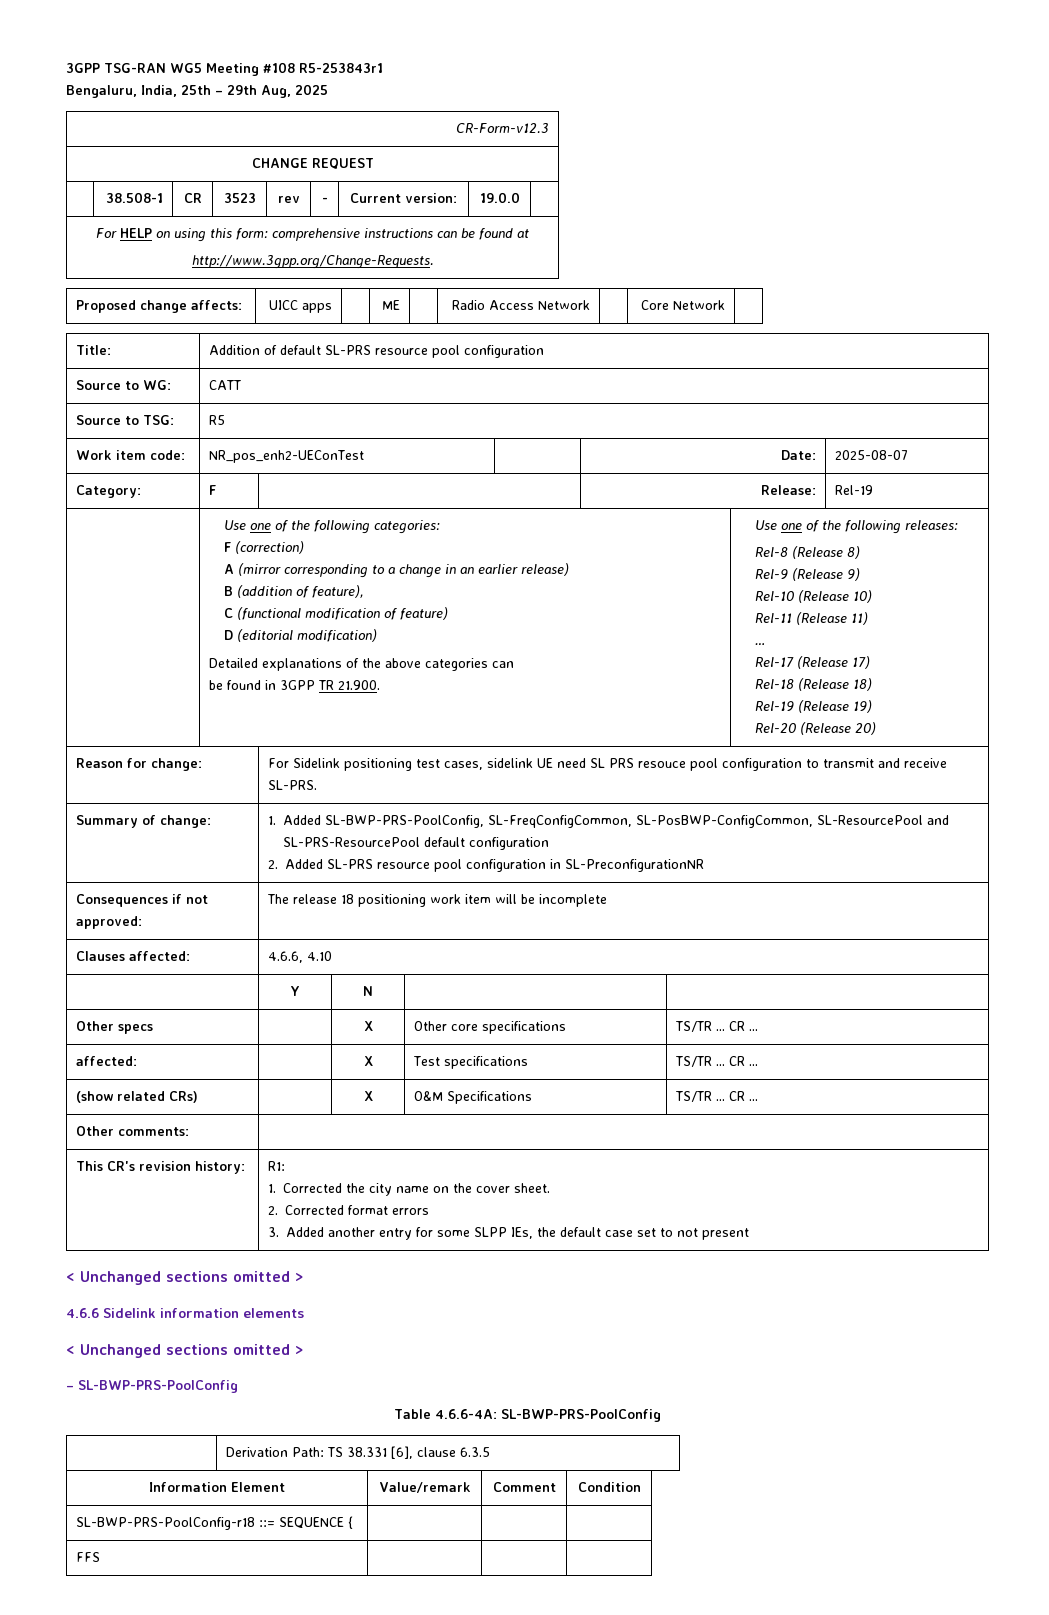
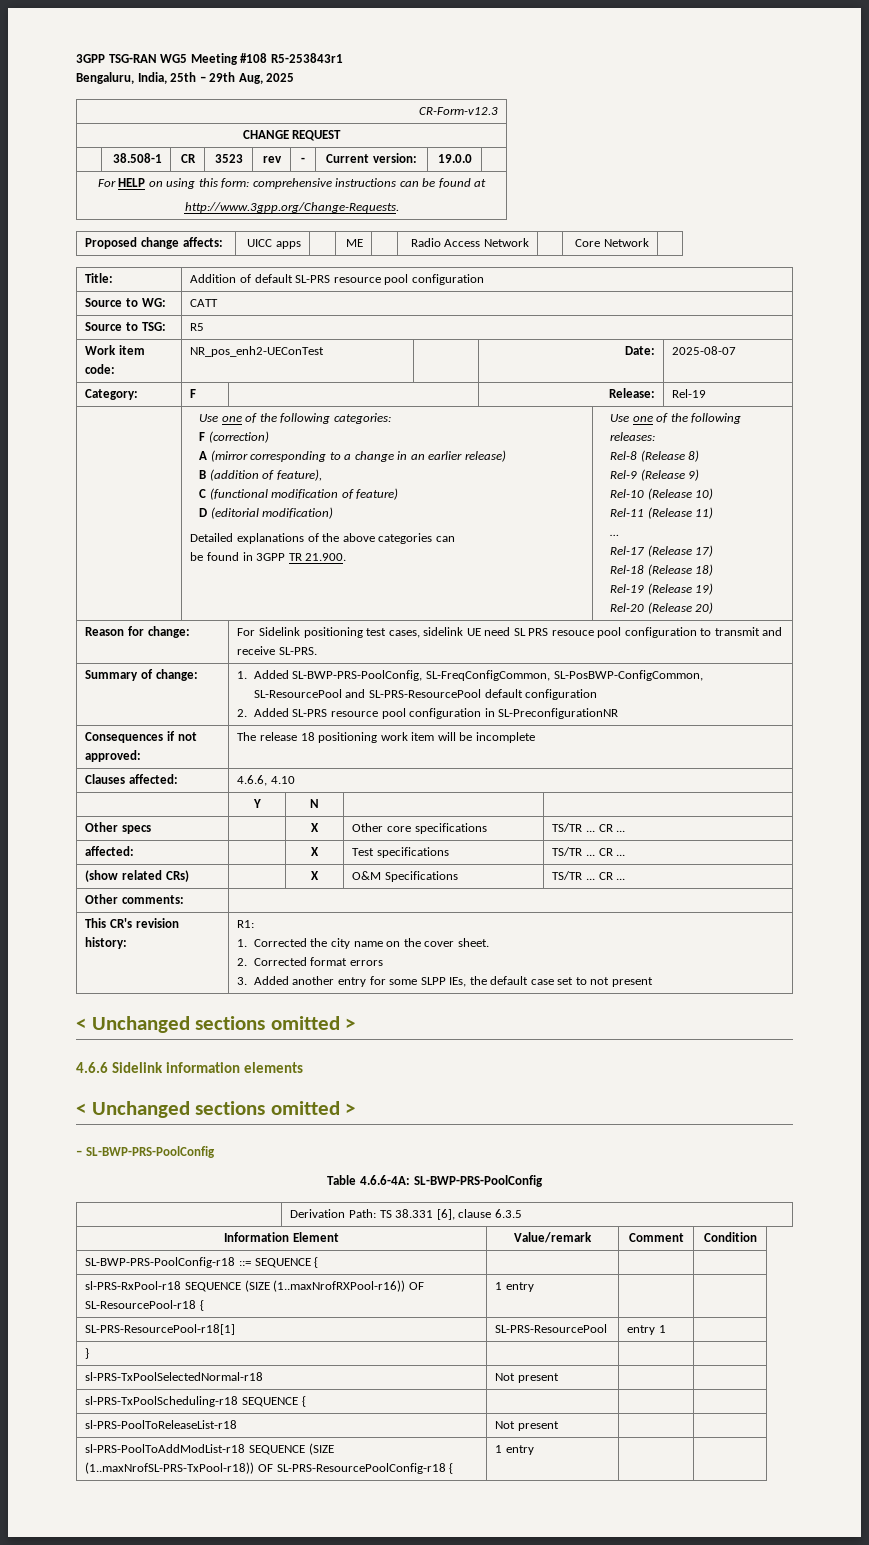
- FFS | | |
+ sl-PRS-RxPool-r18 SEQUENCE (SIZE (1..maxNrofRXPool-r16)) OF SL-ResourcePool-r18 { | 1 entry | |
+ SL-PRS-ResourcePool-r18[1] | SL-PRS-ResourcePool | entry 1 |
+ } | | |
+ sl-PRS-TxPoolSelectedNormal-r18 | Not present | |
+ sl-PRS-TxPoolScheduling-r18 SEQUENCE { | | |
+ sl-PRS-PoolToReleaseList-r18 | Not present | |
+ sl-PRS-PoolToAddModList-r18 SEQUENCE (SIZE (1..maxNrofSL-PRS-TxPool-r18)) OF SL-PRS-ResourcePoolConfig-r18 { | 1 entry | |

